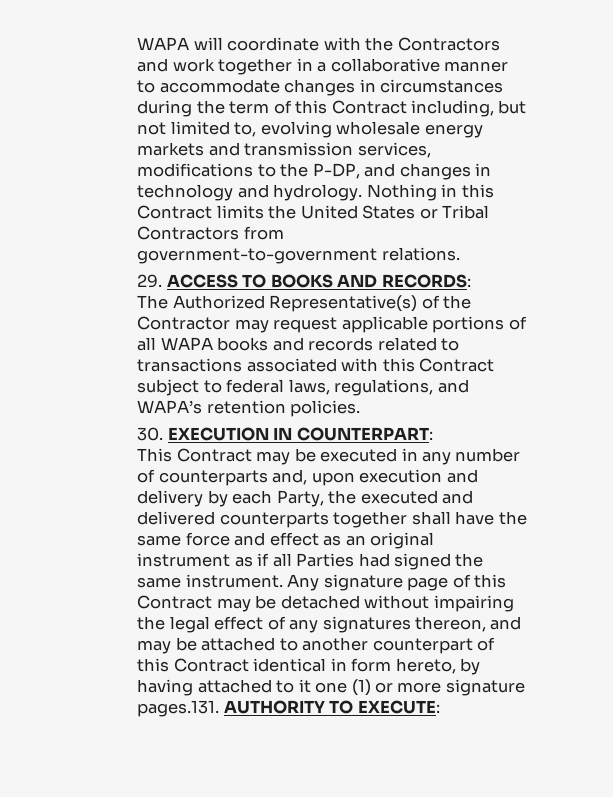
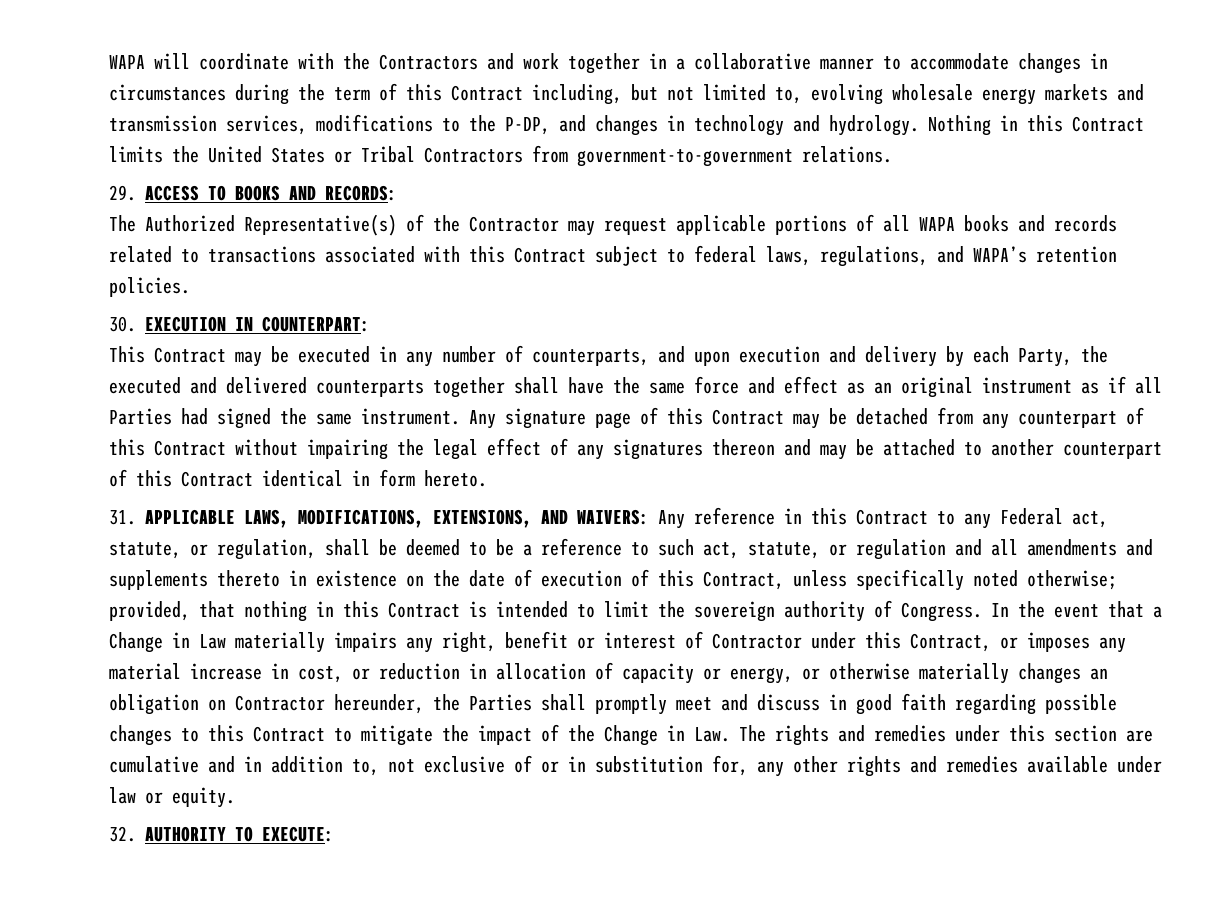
- This Contract may be executed in any number of counterparts and, upon execution and delivery by each Party, the executed and delivered counterparts together shall have the same force and effect as an original instrument as if all Parties had signed the same instrument.
+ This Contract may be executed in any number of counterparts, and upon execution and delivery by each Party, the executed and delivered counterparts together shall have the same force and effect as an original instrument as if all Parties had signed the same instrument.
- Any signature page of this Contract may be detached without impairing the legal effect of any signatures thereon, and may be attached to another counterpart of this Contract identical in form hereto, by having attached to it one (1) or more signature pages.131. AUTHORITY TO EXECUTE:
+ Any signature page of this Contract may be detached from any counterpart of this Contract without impairing the legal effect of any signatures thereon and may be attached to another counterpart of this Contract identical in form hereto.
+ 31. APPLICABLE LAWS, MODIFICATIONS, EXTENSIONS, AND WAIVERS: Any reference in this Contract to any Federal act, statute, or regulation, shall be deemed to be a reference to such act, statute, or regulation and all amendments and supplements thereto in existence on the date of execution of this Contract, unless specifically noted otherwise; provided, that nothing in this Contract is intended to limit the sovereign authority of Congress. In the event that a Change in Law materially impairs any right, benefit or interest of Contractor under this Contract, or imposes any material increase in cost, or reduction in allocation of capacity or energy, or otherwise materially changes an obligation on Contractor hereunder, the Parties shall promptly meet and discuss in good faith regarding possible changes to this Contract to mitigate the impact of the Change in Law. The rights and remedies under this section are cumulative and in addition to, not exclusive of or in substitution for, any other rights and remedies available under law or equity.
+ 32. AUTHORITY TO EXECUTE:

